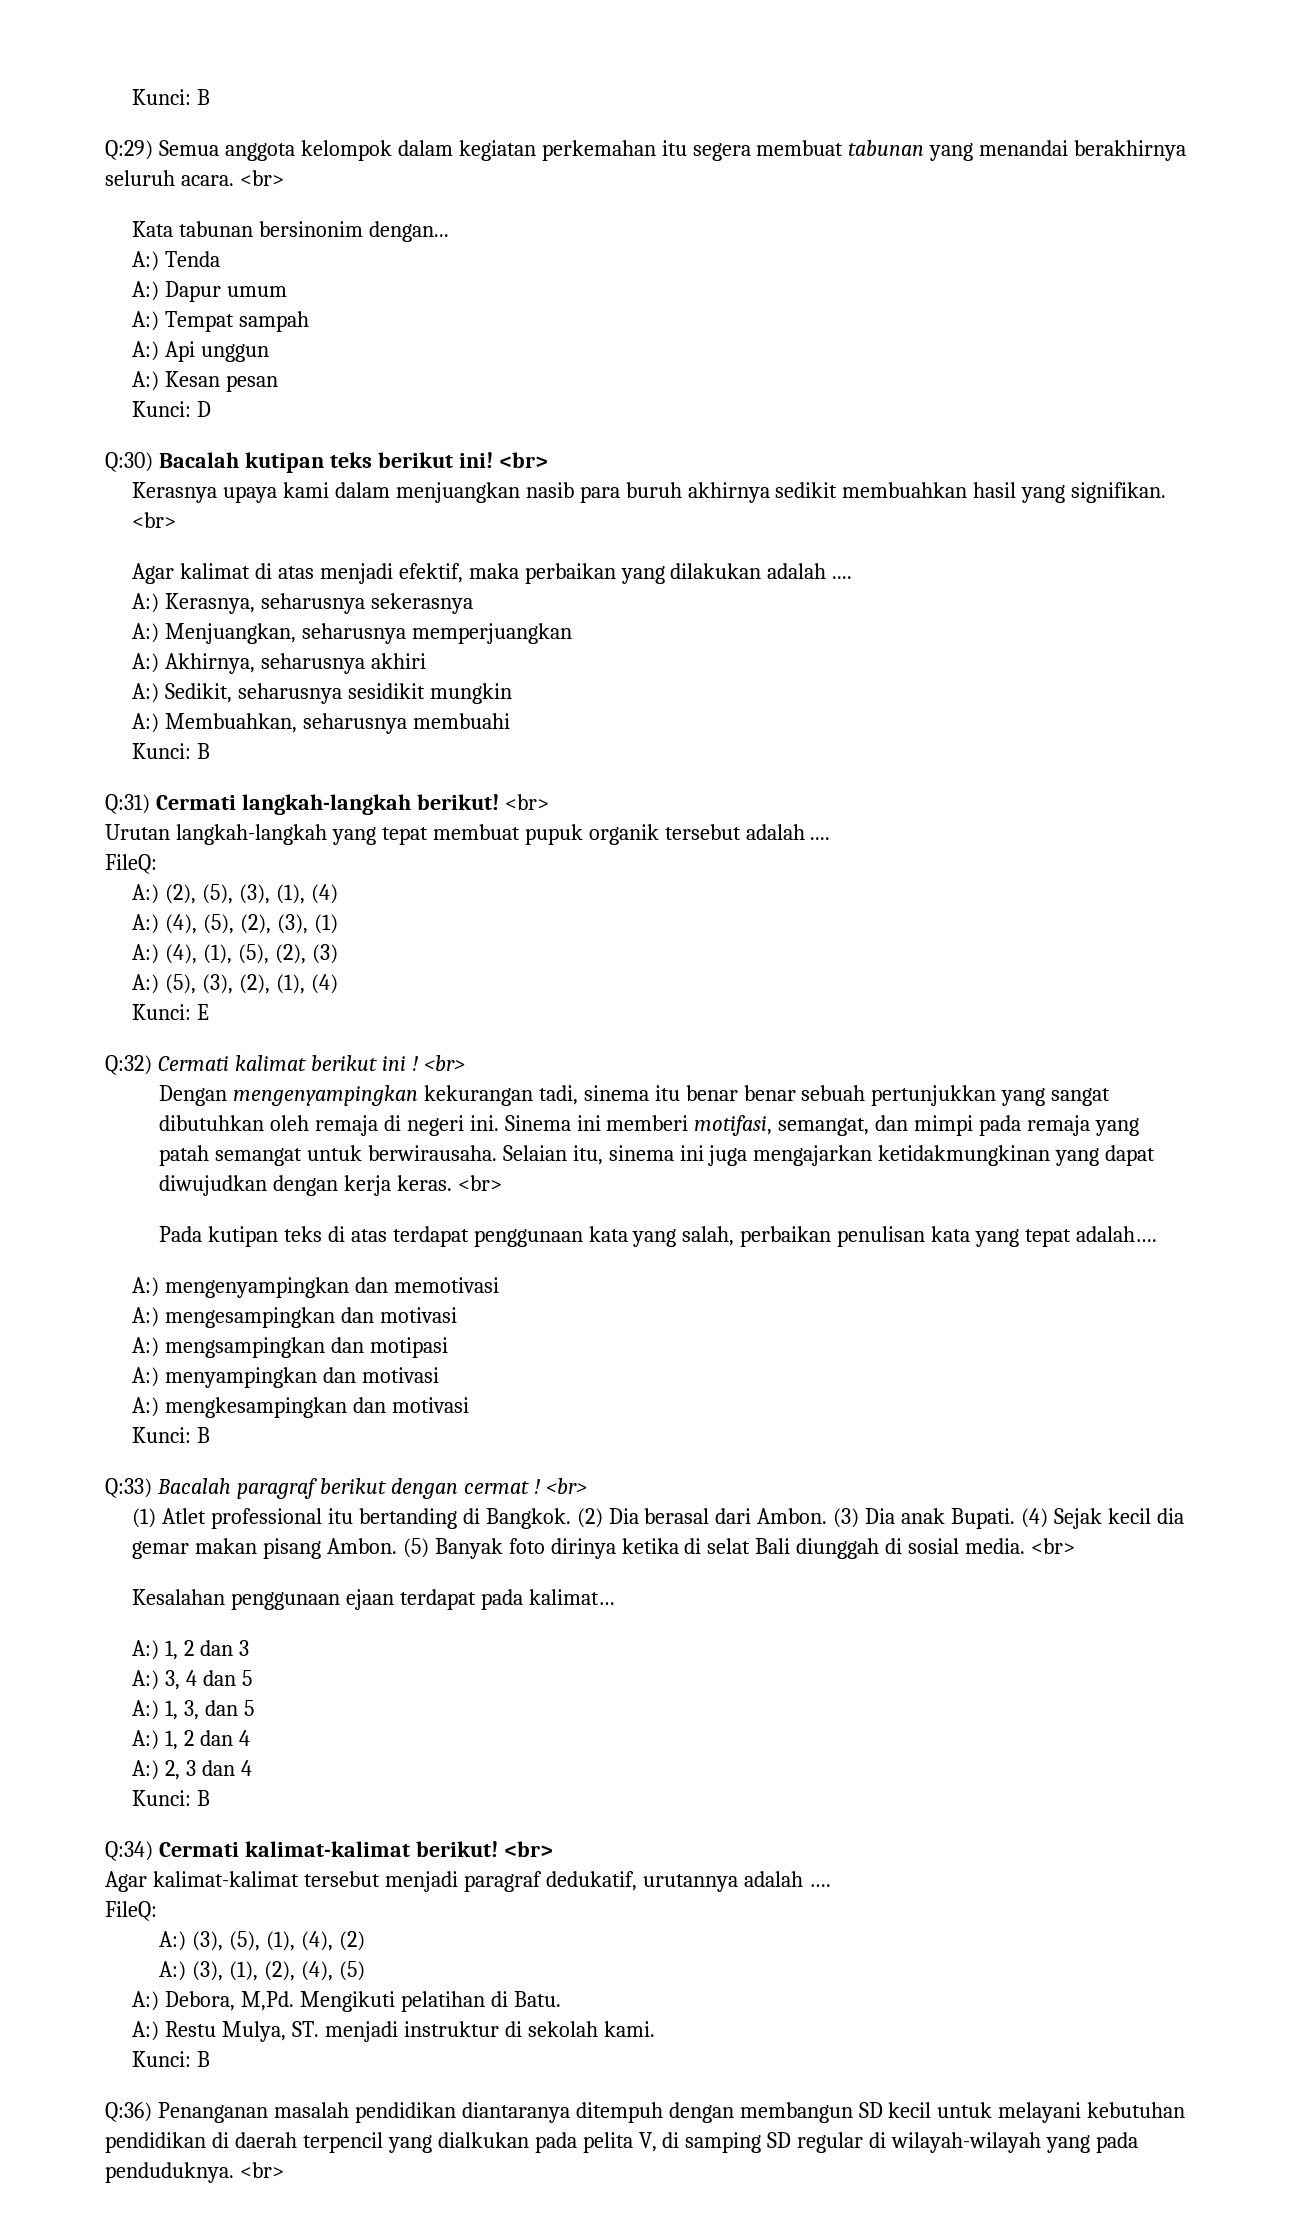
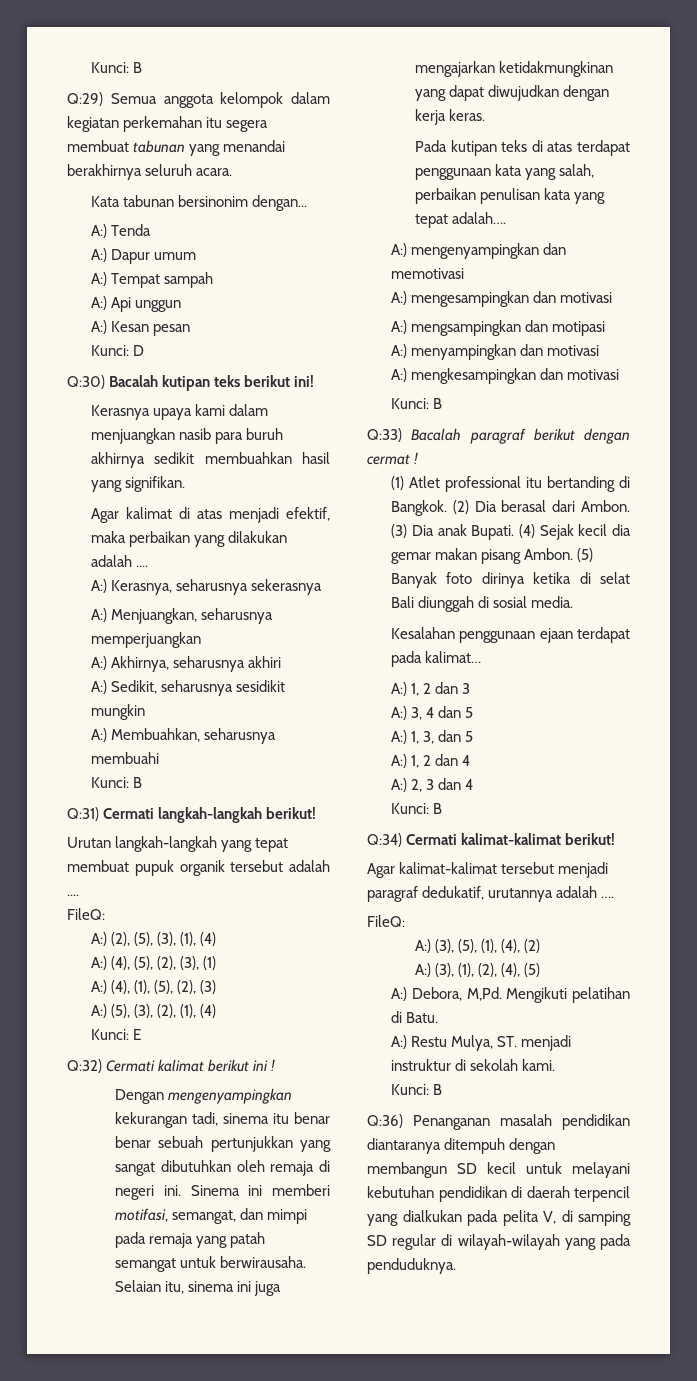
- Q:29) Semua anggota kelompok dalam kegiatan perkemahan itu segera membuat tabunan yang menandai berakhirnya seluruh acara. <br>
+ Q:29) Semua anggota kelompok dalam kegiatan perkemahan itu segera membuat tabunan yang menandai berakhirnya seluruh acara.
- Q:30) Bacalah kutipan teks berikut ini! <br>
+ Q:30) Bacalah kutipan teks berikut ini!
- Kerasnya upaya kami dalam menjuangkan nasib para buruh akhirnya sedikit membuahkan hasil yang signifikan. <br>
+ Kerasnya upaya kami dalam menjuangkan nasib para buruh akhirnya sedikit membuahkan hasil yang signifikan.
- Q:31) Cermati langkah-langkah berikut! <br>
+ Q:31) Cermati langkah-langkah berikut!
- Q:32) Cermati kalimat berikut ini ! <br>
+ Q:32) Cermati kalimat berikut ini !
- Selaian itu, sinema ini juga mengajarkan ketidakmungkinan yang dapat diwujudkan dengan kerja keras. <br>
+ Selaian itu, sinema ini juga mengajarkan ketidakmungkinan yang dapat diwujudkan dengan kerja keras.
- Q:33) Bacalah paragraf berikut dengan cermat ! <br>
+ Q:33) Bacalah paragraf berikut dengan cermat !
- (5) Banyak foto dirinya ketika di selat Bali diunggah di sosial media. <br>
+ (5) Banyak foto dirinya ketika di selat Bali diunggah di sosial media.
- Q:34) Cermati kalimat-kalimat berikut! <br>
+ Q:34) Cermati kalimat-kalimat berikut!
- Q:36) Penanganan masalah pendidikan diantaranya ditempuh dengan membangun SD kecil untuk melayani kebutuhan pendidikan di daerah terpencil yang dialkukan pada pelita V, di samping SD regular di wilayah-wilayah yang pada penduduknya. <br>
+ Q:36) Penanganan masalah pendidikan diantaranya ditempuh dengan membangun SD kecil untuk melayani kebutuhan pendidikan di daerah terpencil yang dialkukan pada pelita V, di samping SD regular di wilayah-wilayah yang pada penduduknya.

